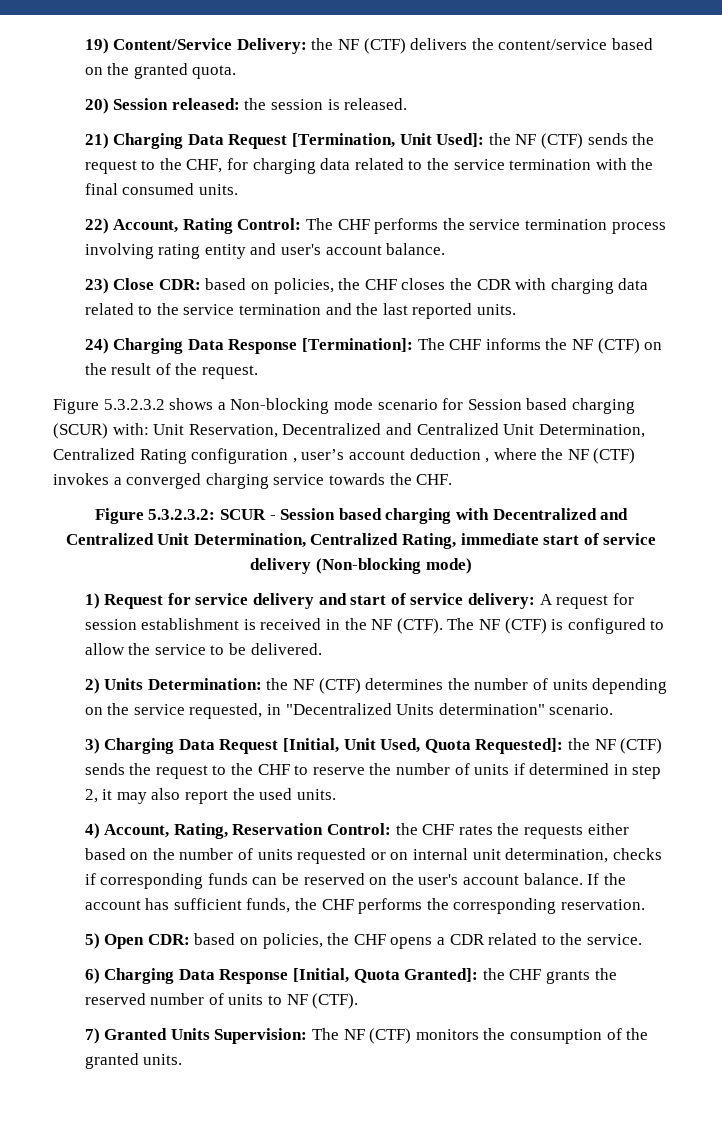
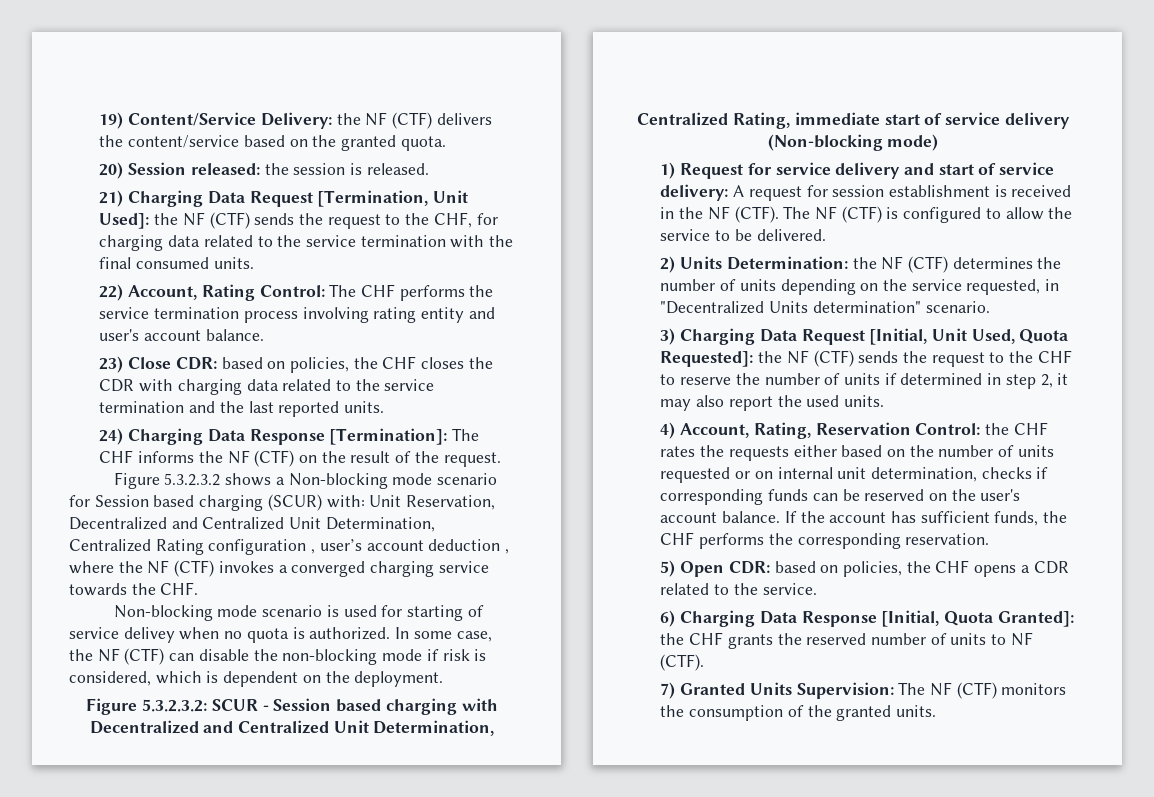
+ Non-blocking mode scenario is used for starting of service delivey when no quota is authorized. In some case, the NF (CTF) can disable the non-blocking mode if risk is considered, which is dependent on the deployment.

